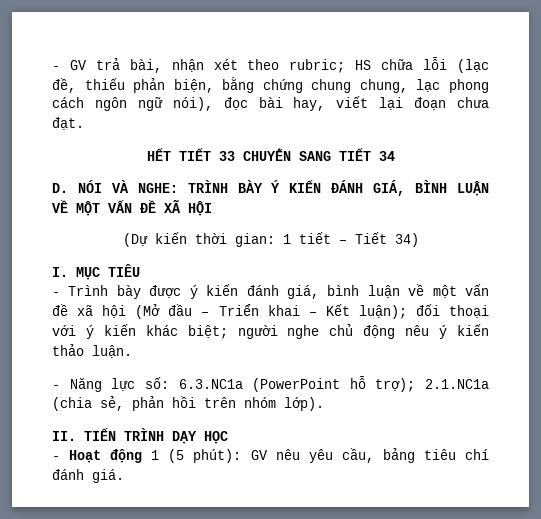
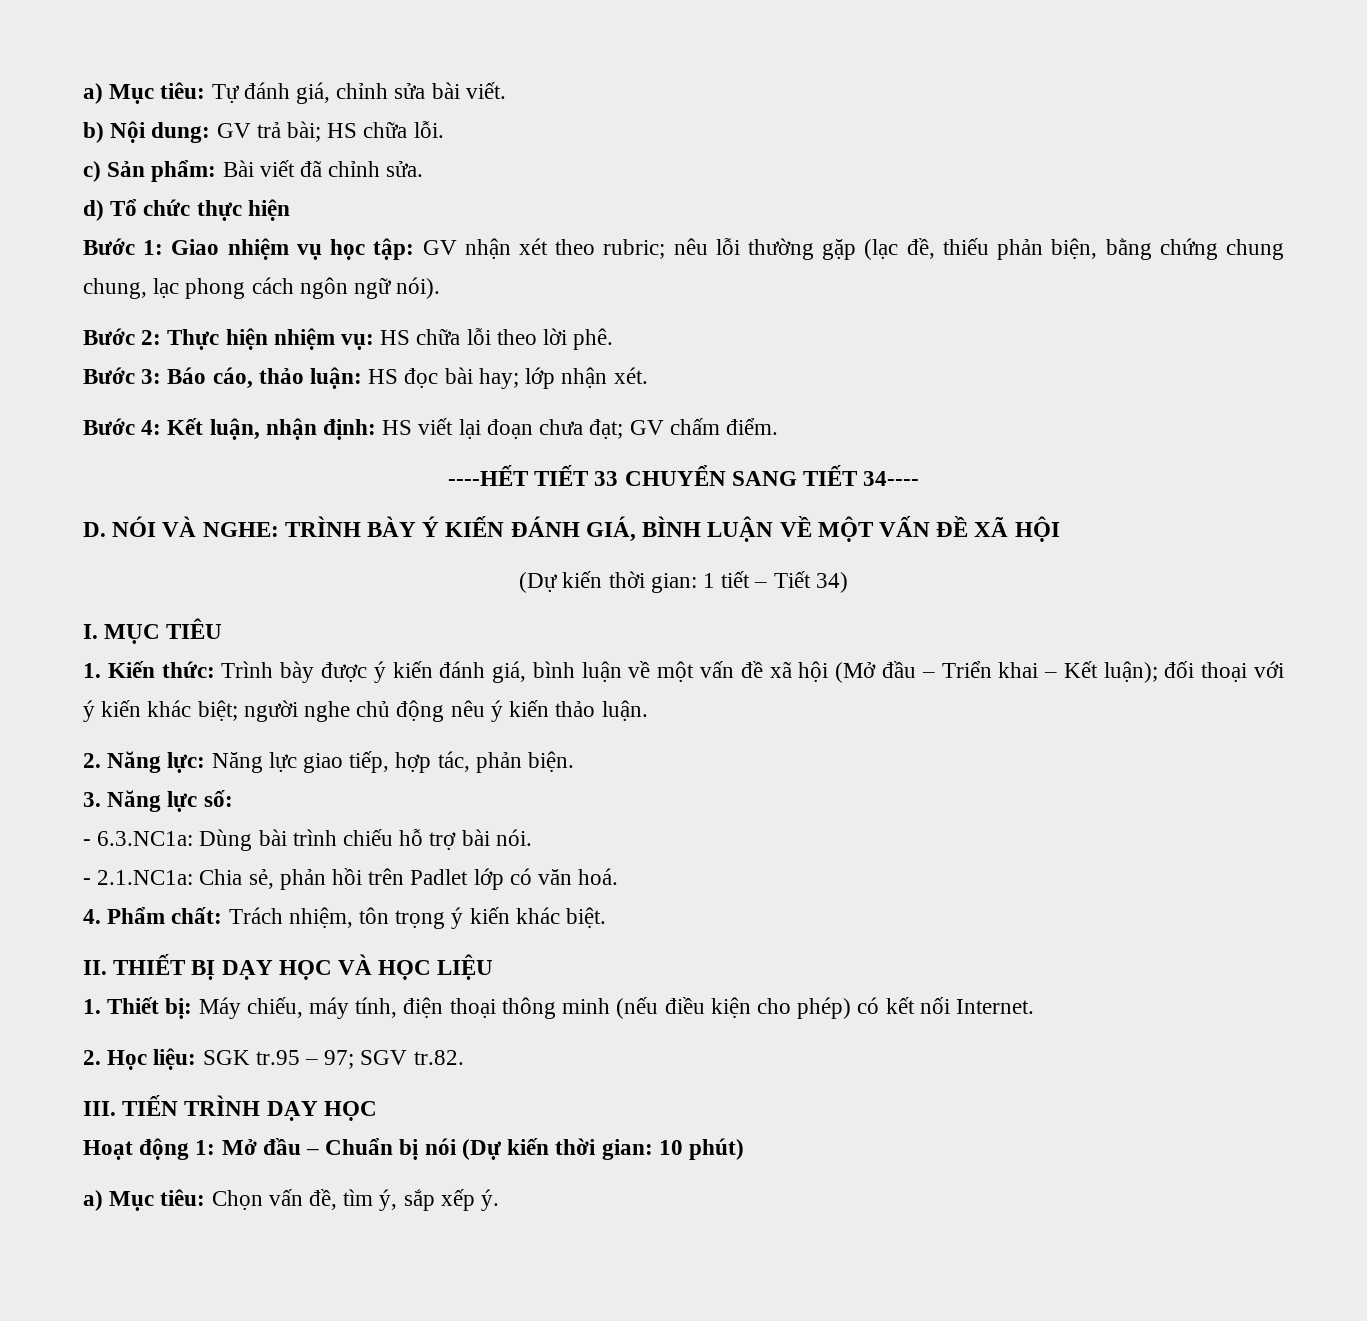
- - GV trả bài, nhận xét theo rubric; HS chữa lỗi (lạc đề, thiếu phản biện, bằng chứng chung chung, lạc phong cách ngôn ngữ nói), đọc bài hay, viết lại đoạn chưa đạt.
- HẾT TIẾT 33 CHUYỂN SANG TIẾT 34
+ a) Mục tiêu: Tự đánh giá, chỉnh sửa bài viết.
+ b) Nội dung: GV trả bài; HS chữa lỗi.
+ c) Sản phẩm: Bài viết đã chỉnh sửa.
+ d) Tổ chức thực hiện
+ Bước 1: Giao nhiệm vụ học tập: GV nhận xét theo rubric; nêu lỗi thường gặp (lạc đề, thiếu phản biện, bằng chứng chung chung, lạc phong cách ngôn ngữ nói).
+ Bước 2: Thực hiện nhiệm vụ: HS chữa lỗi theo lời phê.
+ Bước 3: Báo cáo, thảo luận: HS đọc bài hay; lớp nhận xét.
+ Bước 4: Kết luận, nhận định: HS viết lại đoạn chưa đạt; GV chấm điểm.
+ ----HẾT TIẾT 33 CHUYỂN SANG TIẾT 34----
- - Trình bày được ý kiến đánh giá, bình luận về một vấn đề xã hội (Mở đầu – Triển khai – Kết luận); đối thoại với ý kiến khác biệt; người nghe chủ động nêu ý kiến thảo luận.
+ 1. Kiến thức: Trình bày được ý kiến đánh giá, bình luận về một vấn đề xã hội (Mở đầu – Triển khai – Kết luận); đối thoại với ý kiến khác biệt; người nghe chủ động nêu ý kiến thảo luận.
- - Năng lực số: 6.3.NC1a (PowerPoint hỗ trợ); 2.1.NC1a (chia sẻ, phản hồi trên nhóm lớp).
- II. TIẾN TRÌNH DẠY HỌC
+ 2. Năng lực: Năng lực giao tiếp, hợp tác, phản biện.
+ 3. Năng lực số:
+ - 6.3.NC1a: Dùng bài trình chiếu hỗ trợ bài nói.
+ - 2.1.NC1a: Chia sẻ, phản hồi trên Padlet lớp có văn hoá.
+ 4. Phẩm chất: Trách nhiệm, tôn trọng ý kiến khác biệt.
+ II. THIẾT BỊ DẠY HỌC VÀ HỌC LIỆU
+ 1. Thiết bị: Máy chiếu, máy tính, điện thoại thông minh (nếu điều kiện cho phép) có kết nối Internet.
+ 2. Học liệu: SGK tr.95 – 97; SGV tr.82.
+ III. TIẾN TRÌNH DẠY HỌC
- - Hoạt động 1 (5 phút): GV nêu yêu cầu, bảng tiêu chí đánh giá.
+ Hoạt động 1: Mở đầu – Chuẩn bị nói (Dự kiến thời gian: 10 phút)
+ a) Mục tiêu: Chọn vấn đề, tìm ý, sắp xếp ý.

